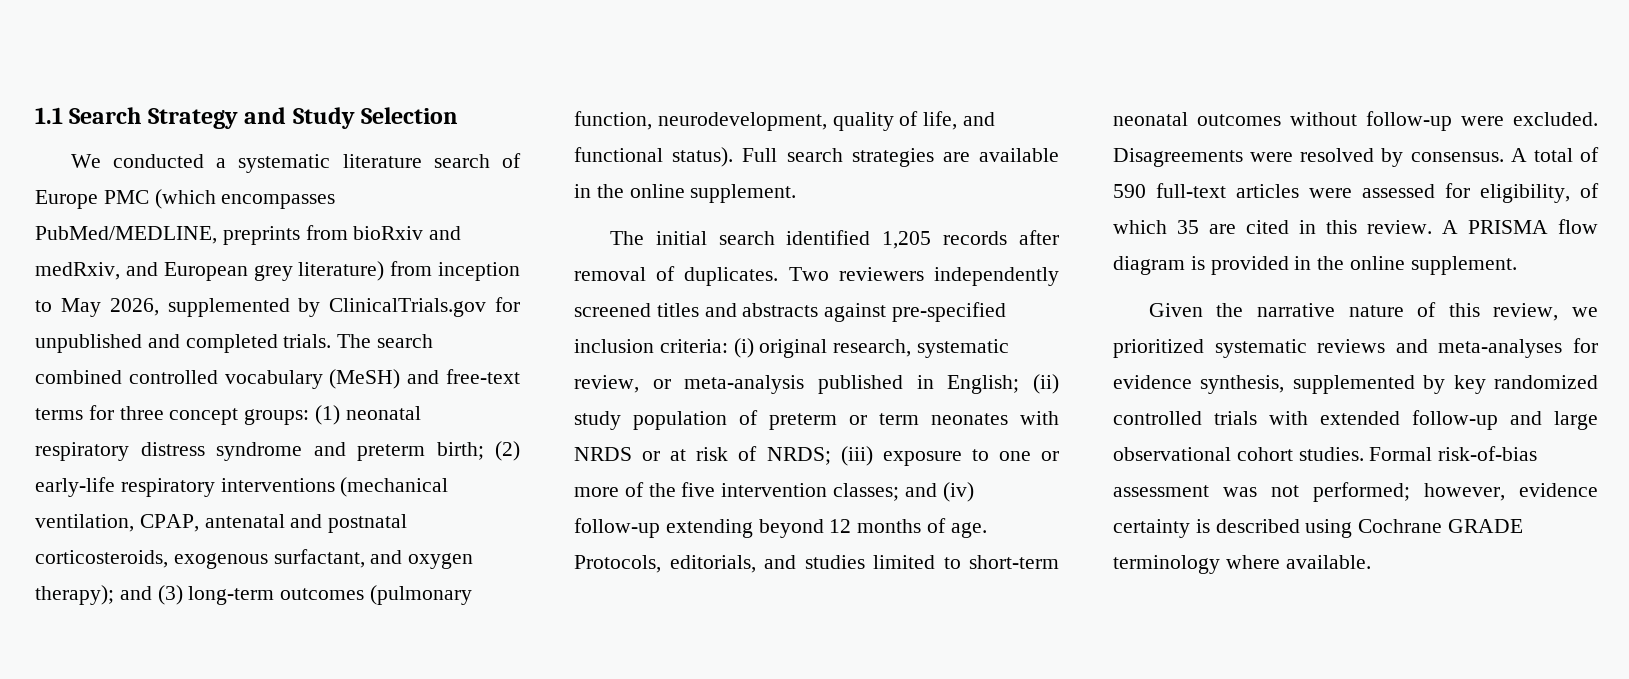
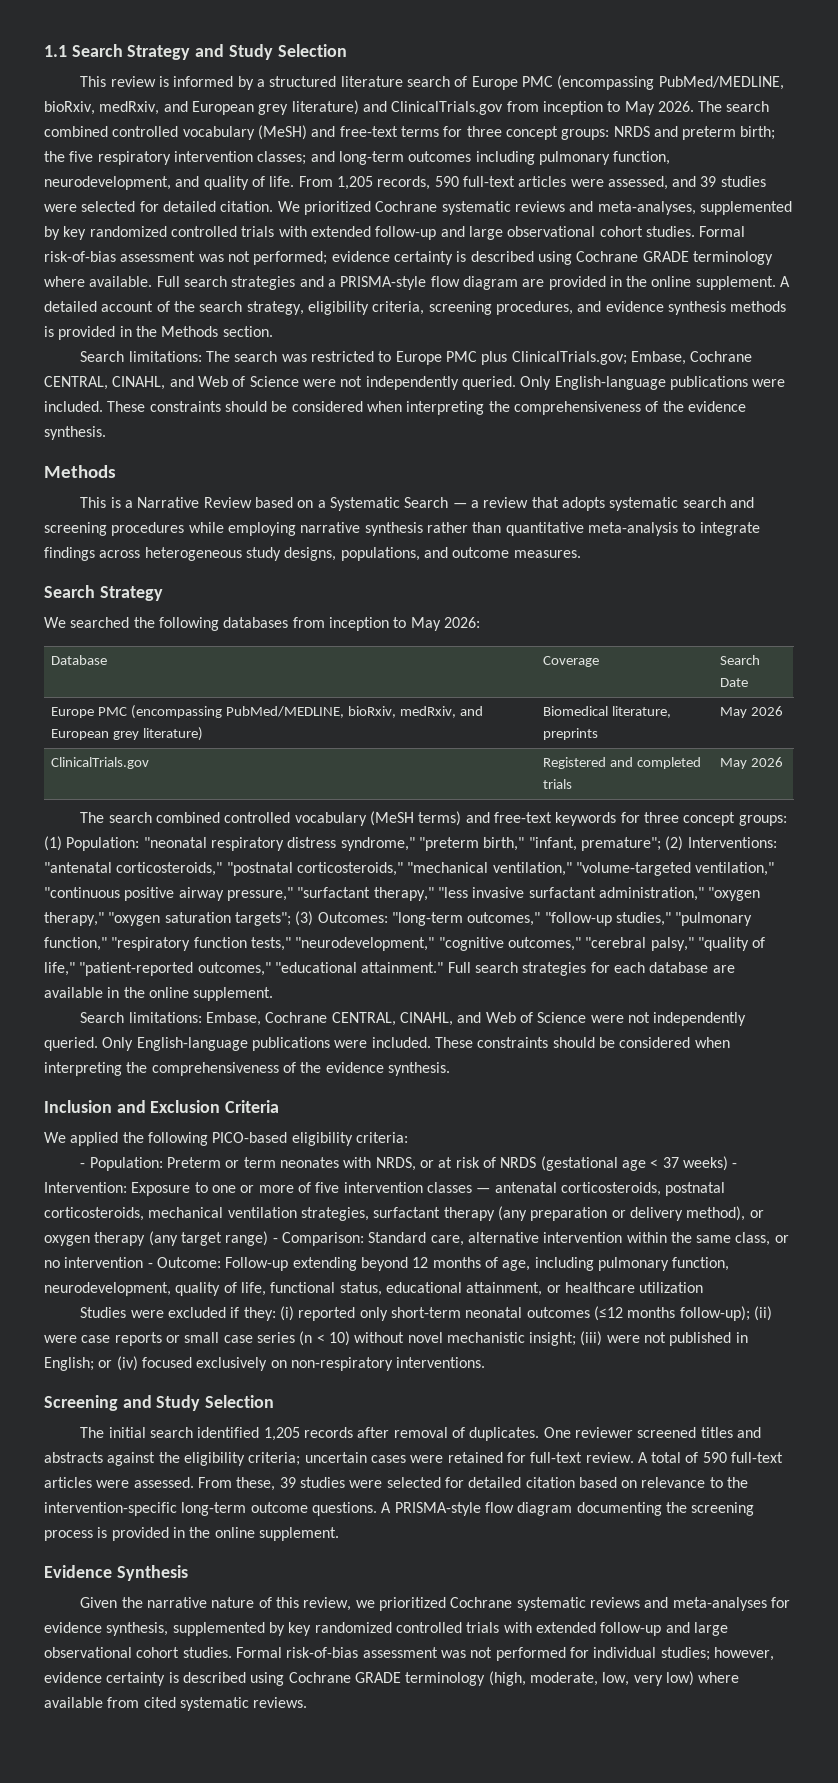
- We conducted a systematic literature search of Europe PMC (which encompasses PubMed/MEDLINE, preprints from bioRxiv and medRxiv, and European grey literature) from inception to May 2026, supplemented by ClinicalTrials.gov for unpublished and completed trials.
+ This review is informed by a structured literature search of Europe PMC (encompassing PubMed/MEDLINE, bioRxiv, medRxiv, and European grey literature) and ClinicalTrials.gov from inception to May 2026.
- The search combined controlled vocabulary (MeSH) and free-text terms for three concept groups: (1) neonatal respiratory distress syndrome and preterm birth; (2) early-life respiratory interventions (mechanical ventilation, CPAP, antenatal and postnatal corticosteroids, exogenous surfactant, and oxygen therapy); and (3) long-term outcomes (pulmonary function, neurodevelopment, quality of life, and functional status). Full search strategies are available in the online supplement.
+ The search combined controlled vocabulary (MeSH) and free-text terms for three concept groups: NRDS and preterm birth; the five respiratory intervention classes; and long-term outcomes including pulmonary function, neurodevelopment, and quality of life. From 1,205 records, 590 full-text articles were assessed, and 39 studies were selected for detailed citation. We prioritized Cochrane systematic reviews and meta-analyses, supplemented by key randomized controlled trials with extended follow-up and large observational cohort studies. Formal risk-of-bias assessment was not performed; evidence certainty is described using Cochrane GRADE terminology where available. Full search strategies and a PRISMA-style flow diagram are provided in the online supplement. A detailed account of the search strategy, eligibility criteria, screening procedures, and evidence synthesis methods is provided in the Methods section.
+ Search limitations: The search was restricted to Europe PMC plus ClinicalTrials.gov; Embase, Cochrane CENTRAL, CINAHL, and Web of Science were not independently queried. Only English-language publications were included. These constraints should be considered when interpreting the comprehensiveness of the evidence synthesis.
+ Methods
+ This is a Narrative Review based on a Systematic Search — a review that adopts systematic search and screening procedures while employing narrative synthesis rather than quantitative meta-analysis to integrate findings across heterogeneous study designs, populations, and outcome measures.
+ Search Strategy
+ We searched the following databases from inception to May 2026:
+ Database | Coverage | Search Date
+ Europe PMC (encompassing PubMed/MEDLINE, bioRxiv, medRxiv, and European grey literature) | Biomedical literature, preprints | May 2026
+ ClinicalTrials.gov | Registered and completed trials | May 2026
+ The search combined controlled vocabulary (MeSH terms) and free-text keywords for three concept groups: (1) Population: "neonatal respiratory distress syndrome," "preterm birth," "infant, premature"; (2) Interventions: "antenatal corticosteroids," "postnatal corticosteroids," "mechanical ventilation," "volume-targeted ventilation," "continuous positive airway pressure," "surfactant therapy," "less invasive surfactant administration," "oxygen therapy," "oxygen saturation targets"; (3) Outcomes: "long-term outcomes," "follow-up studies," "pulmonary function," "respiratory function tests," "neurodevelopment," "cognitive outcomes," "cerebral palsy," "quality of life," "patient-reported outcomes," "educational attainment." Full search strategies for each database are available in the online supplement.
+ Search limitations: Embase, Cochrane CENTRAL, CINAHL, and Web of Science were not independently queried. Only English-language publications were included. These constraints should be considered when interpreting the comprehensiveness of the evidence synthesis.
+ Inclusion and Exclusion Criteria
+ We applied the following PICO-based eligibility criteria:
+ - Population: Preterm or term neonates with NRDS, or at risk of NRDS (gestational age < 37 weeks) - Intervention: Exposure to one or more of five intervention classes — antenatal corticosteroids, postnatal corticosteroids, mechanical ventilation strategies, surfactant therapy (any preparation or delivery method), or oxygen therapy (any target range) - Comparison: Standard care, alternative intervention within the same class, or no intervention - Outcome: Follow-up extending beyond 12 months of age, including pulmonary function, neurodevelopment, quality of life, functional status, educational attainment, or healthcare utilization
+ Studies were excluded if they: (i) reported only short-term neonatal outcomes (≤12 months follow-up); (ii) were case reports or small case series (n < 10) without novel mechanistic insight; (iii) were not published in English; or (iv) focused exclusively on non-respiratory interventions.
+ Screening and Study Selection
- Two reviewers independently screened titles and abstracts against pre-specified inclusion criteria: (i) original research, systematic review, or meta-analysis published in English; (ii) study population of preterm or term neonates with NRDS or at risk of NRDS; (iii) exposure to one or more of the five intervention classes; and (iv) follow-up extending beyond 12 months of age. Protocols, editorials, and studies limited to short-term neonatal outcomes without follow-up were excluded. Disagreements were resolved by consensus.
+ One reviewer screened titles and abstracts against the eligibility criteria; uncertain cases were retained for full-text review.
- A total of 590 full-text articles were assessed for eligibility, of which 35 are cited in this review. A PRISMA flow diagram is provided in the online supplement.
+ A total of 590 full-text articles were assessed. From these, 39 studies were selected for detailed citation based on relevance to the intervention-specific long-term outcome questions. A PRISMA-style flow diagram documenting the screening process is provided in the online supplement.
+ Evidence Synthesis
- Given the narrative nature of this review, we prioritized systematic reviews and meta-analyses for evidence synthesis, supplemented by key randomized controlled trials with extended follow-up and large observational cohort studies.
+ Given the narrative nature of this review, we prioritized Cochrane systematic reviews and meta-analyses for evidence synthesis, supplemented by key randomized controlled trials with extended follow-up and large observational cohort studies.
- Formal risk-of-bias assessment was not performed; however, evidence certainty is described using Cochrane GRADE terminology where available.
+ Formal risk-of-bias assessment was not performed for individual studies; however, evidence certainty is described using Cochrane GRADE terminology (high, moderate, low, very low) where available from cited systematic reviews.

